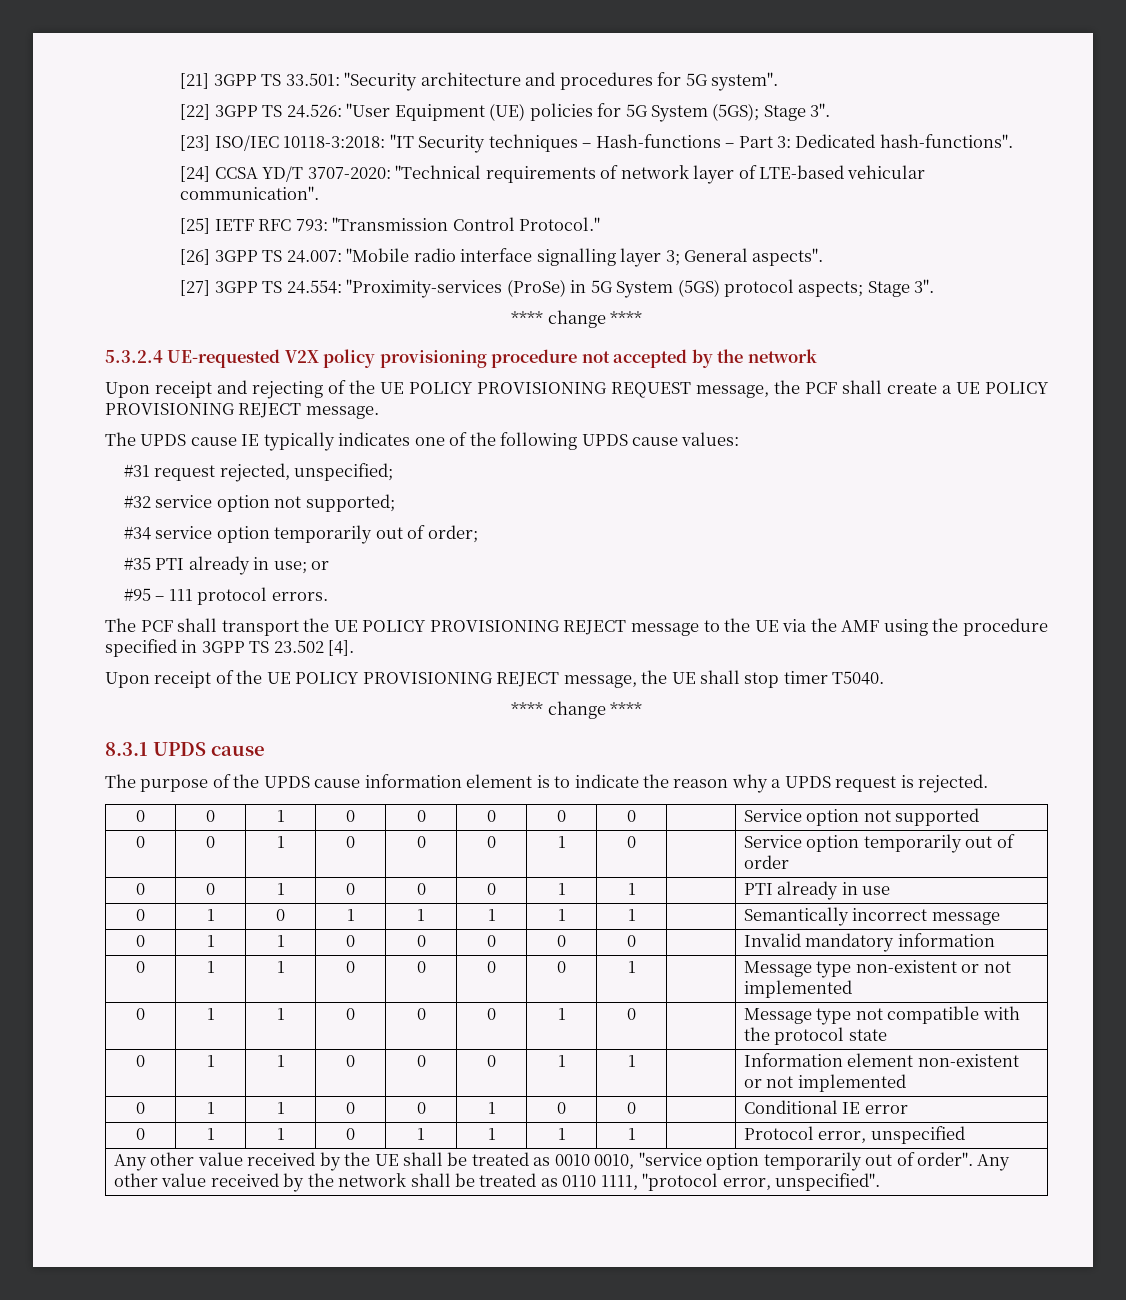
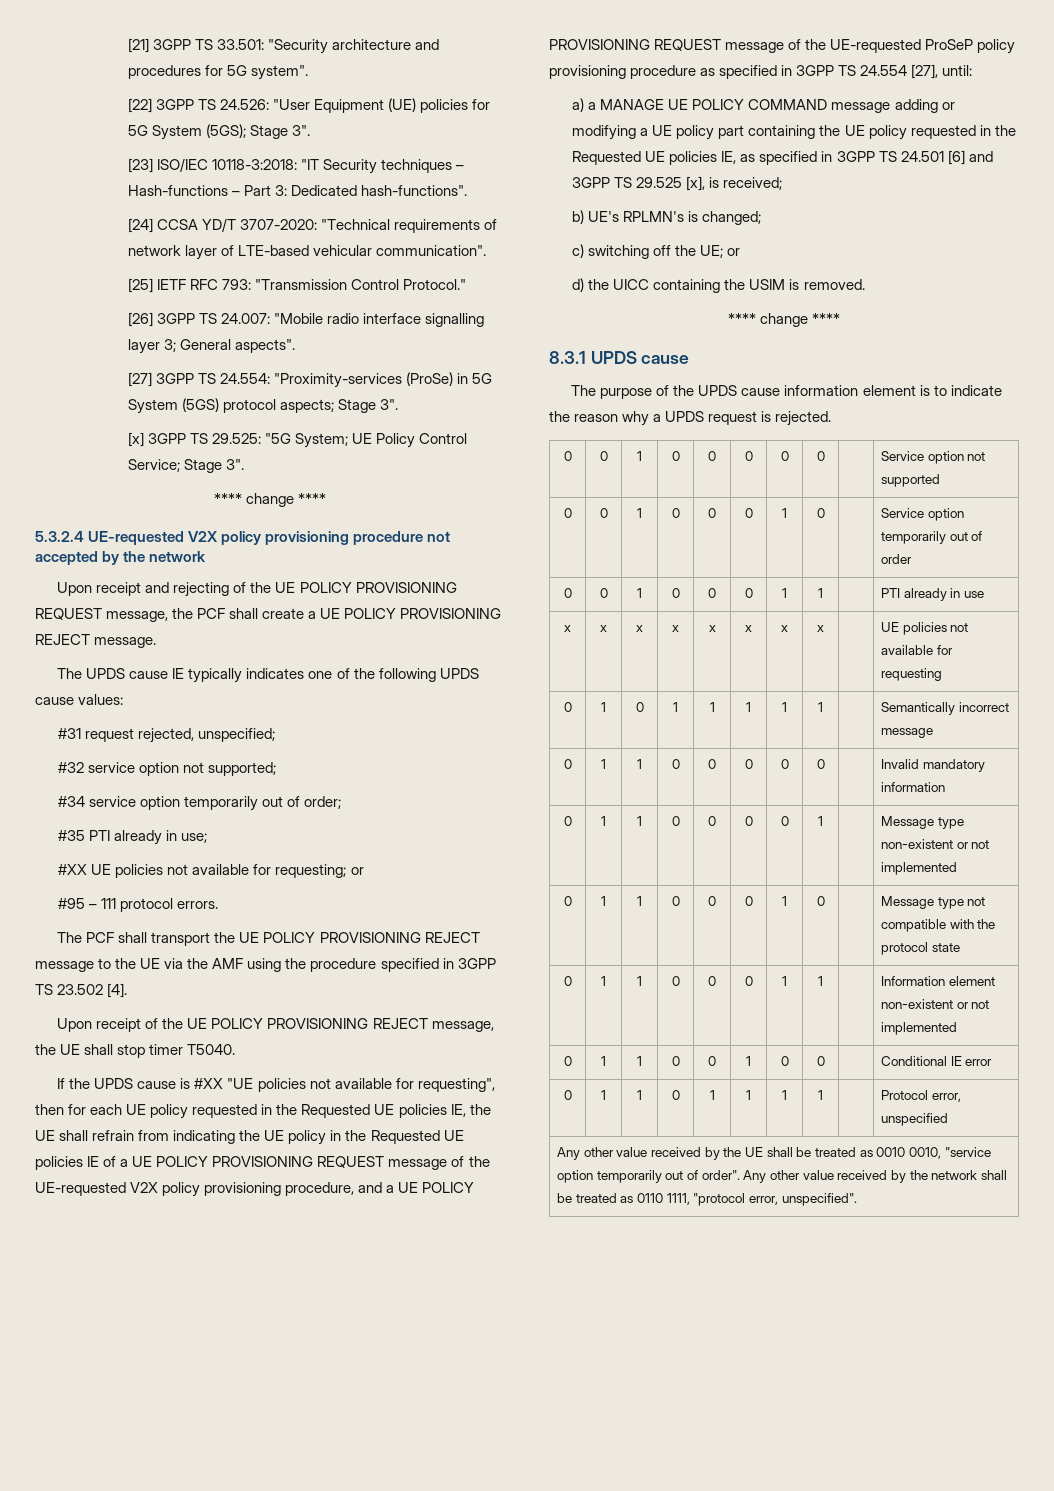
+ [x] 3GPP TS 29.525: "5G System; UE Policy Control Service; Stage 3".
- #35 PTI already in use; or
+ #35 PTI already in use;
+ #XX UE policies not available for requesting; or
+ If the UPDS cause is #XX "UE policies not available for requesting", then for each UE policy requested in the Requested UE policies IE, the UE shall refrain from indicating the UE policy in the Requested UE policies IE of a UE POLICY PROVISIONING REQUEST message of the UE-requested V2X policy provisioning procedure, and a UE POLICY PROVISIONING REQUEST message of the UE-requested ProSeP policy provisioning procedure as specified in 3GPP TS 24.554 [27], until:
+ a) a MANAGE UE POLICY COMMAND message adding or modifying a UE policy part containing the UE policy requested in the Requested UE policies IE, as specified in 3GPP TS 24.501 [6] and 3GPP TS 29.525 [x], is received;
+ b) UE's RPLMN's is changed;
+ c) switching off the UE; or
+ d) the UICC containing the USIM is removed.
+ x | x | x | x | x | x | x | x | | UE policies not available for requesting

